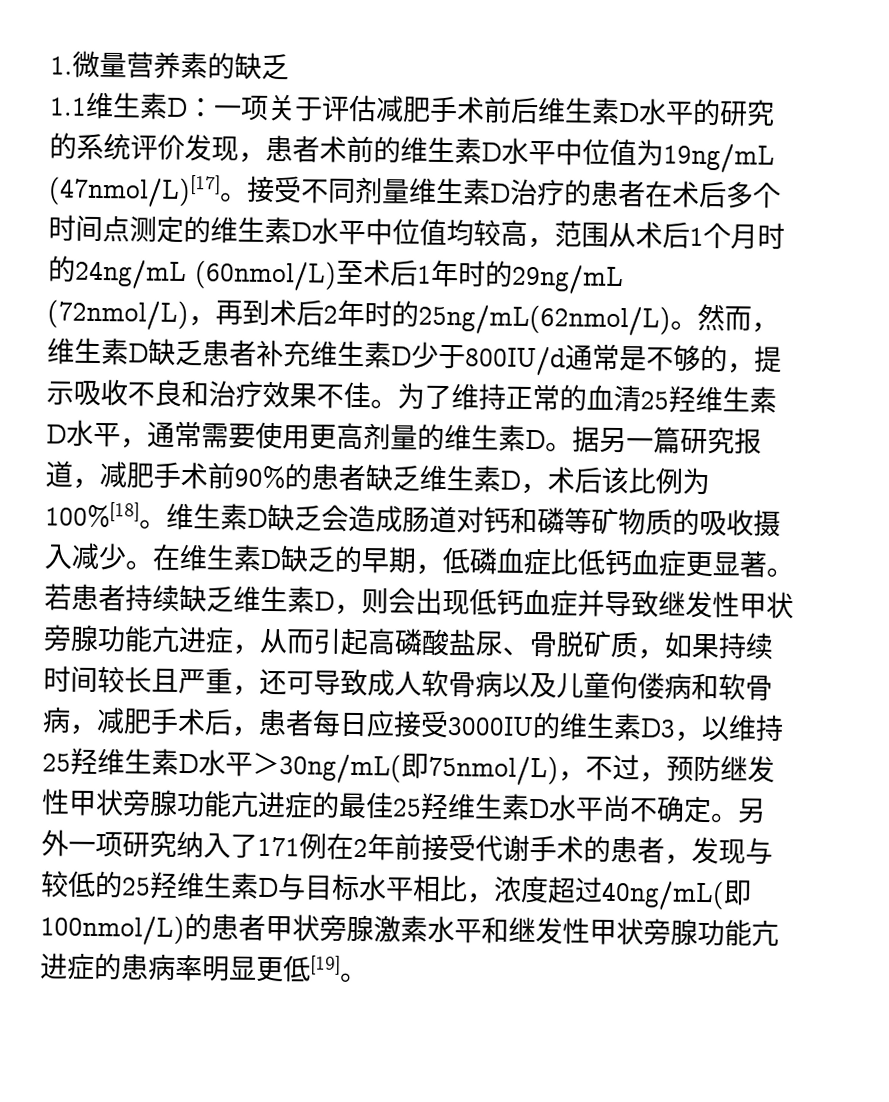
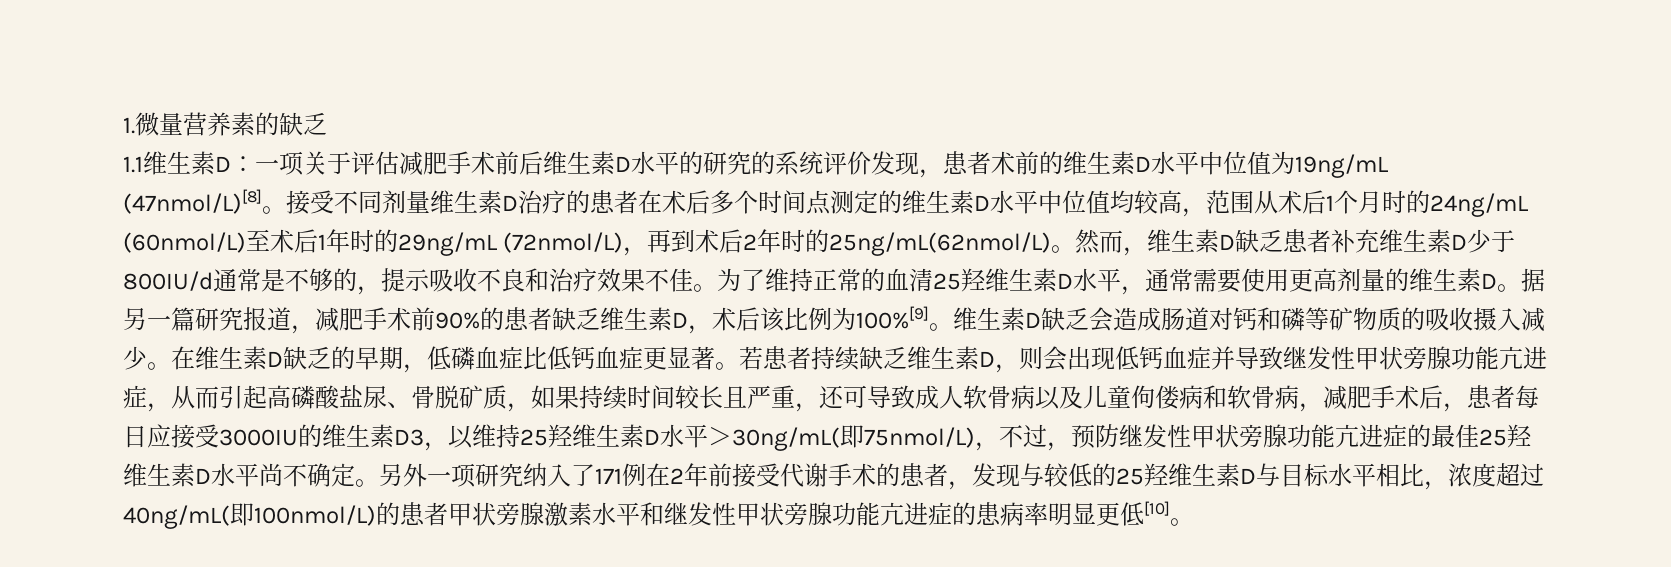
- 1.1维生素D：一项关于评估减肥手术前后维生素D水平的研究的系统评价发现，患者术前的维生素D水平中位值为19ng/mL (47nmol/L)[17]。
+ 1.1维生素D：一项关于评估减肥手术前后维生素D水平的研究的系统评价发现，患者术前的维生素D水平中位值为19ng/mL (47nmol/L)[8]。
- 据另一篇研究报道，减肥手术前90%的患者缺乏维生素D，术后该比例为100%[18]。
+ 据另一篇研究报道，减肥手术前90%的患者缺乏维生素D，术后该比例为100%[9]。
- 另外一项研究纳入了171例在2年前接受代谢手术的患者，发现与较低的25羟维生素D与目标水平相比，浓度超过40ng/mL(即100nmol/L)的患者甲状旁腺激素水平和继发性甲状旁腺功能亢进症的患病率明显更低[19]。
+ 另外一项研究纳入了171例在2年前接受代谢手术的患者，发现与较低的25羟维生素D与目标水平相比，浓度超过40ng/mL(即100nmol/L)的患者甲状旁腺激素水平和继发性甲状旁腺功能亢进症的患病率明显更低[10]。

